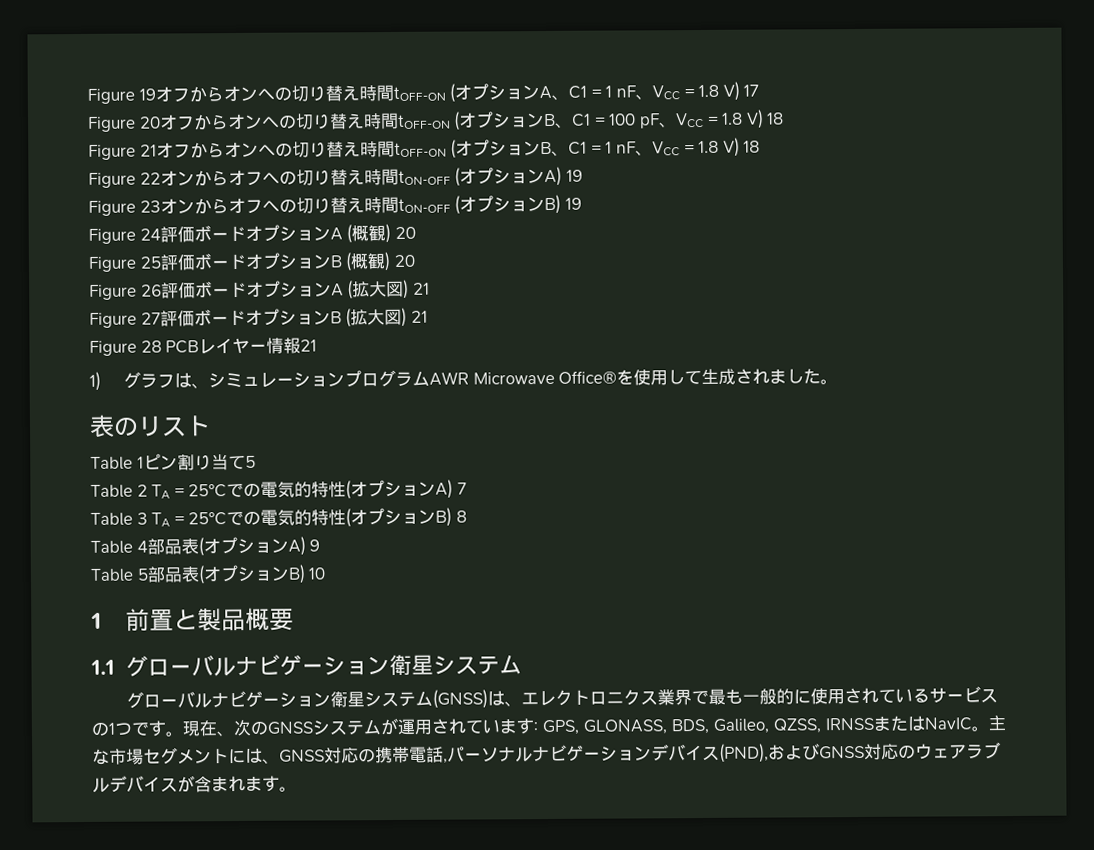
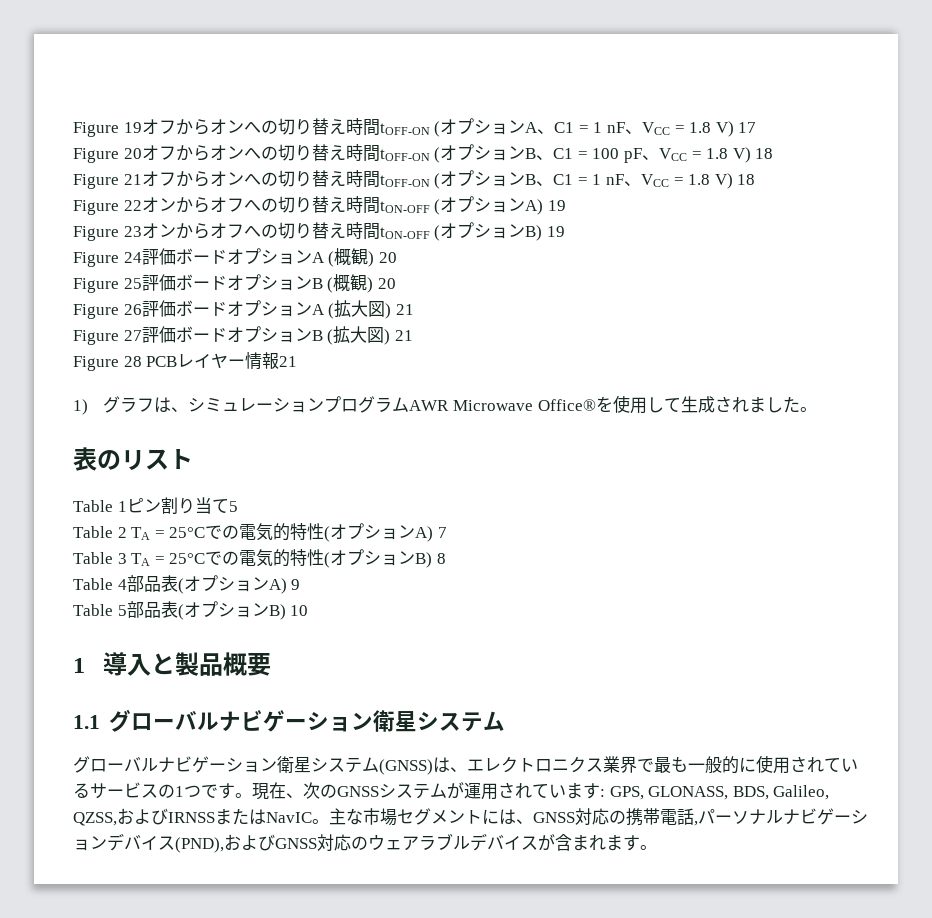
- 1前置と製品概要
+ 1導入と製品概要
- 現在、次のGNSSシステムが運用されています: GPS, GLONASS, BDS, Galileo, QZSS, IRNSSまたはNavIC。
+ 現在、次のGNSSシステムが運用されています: GPS, GLONASS, BDS, Galileo, QZSS,およびIRNSSまたはNavIC。

